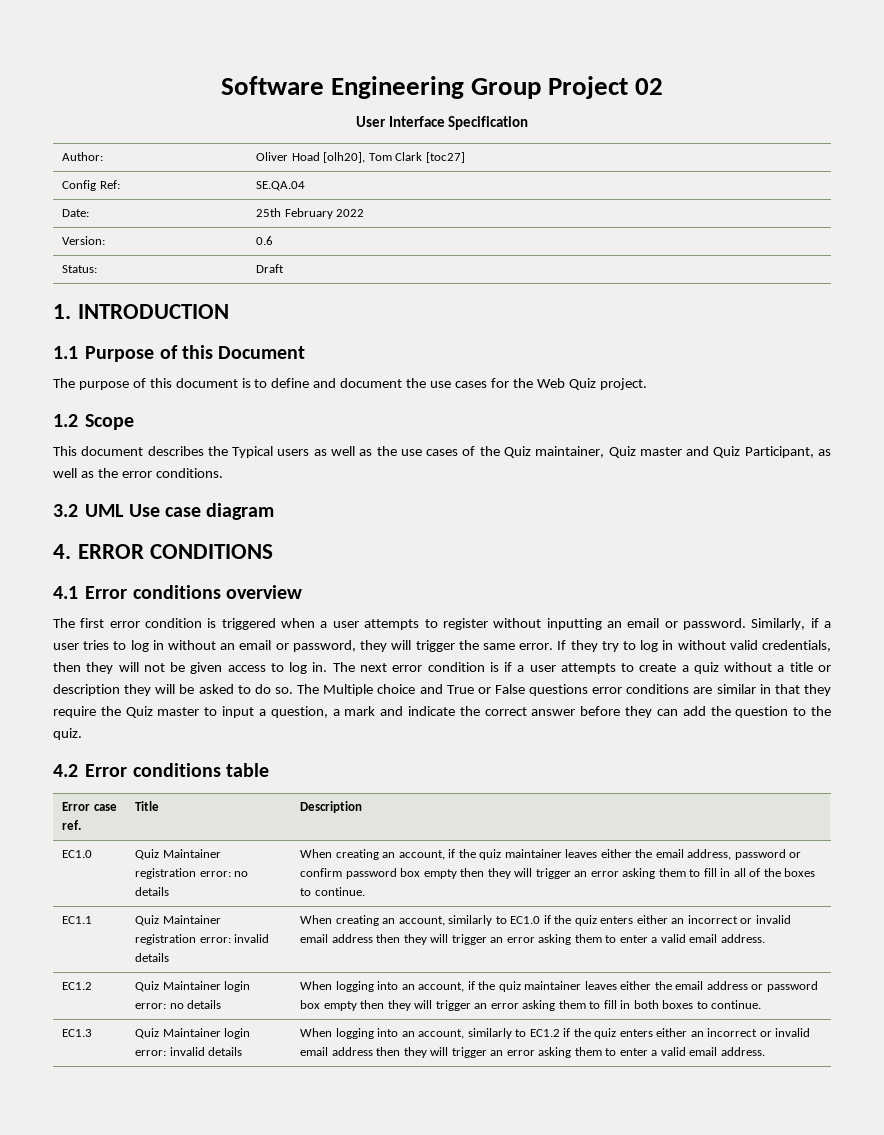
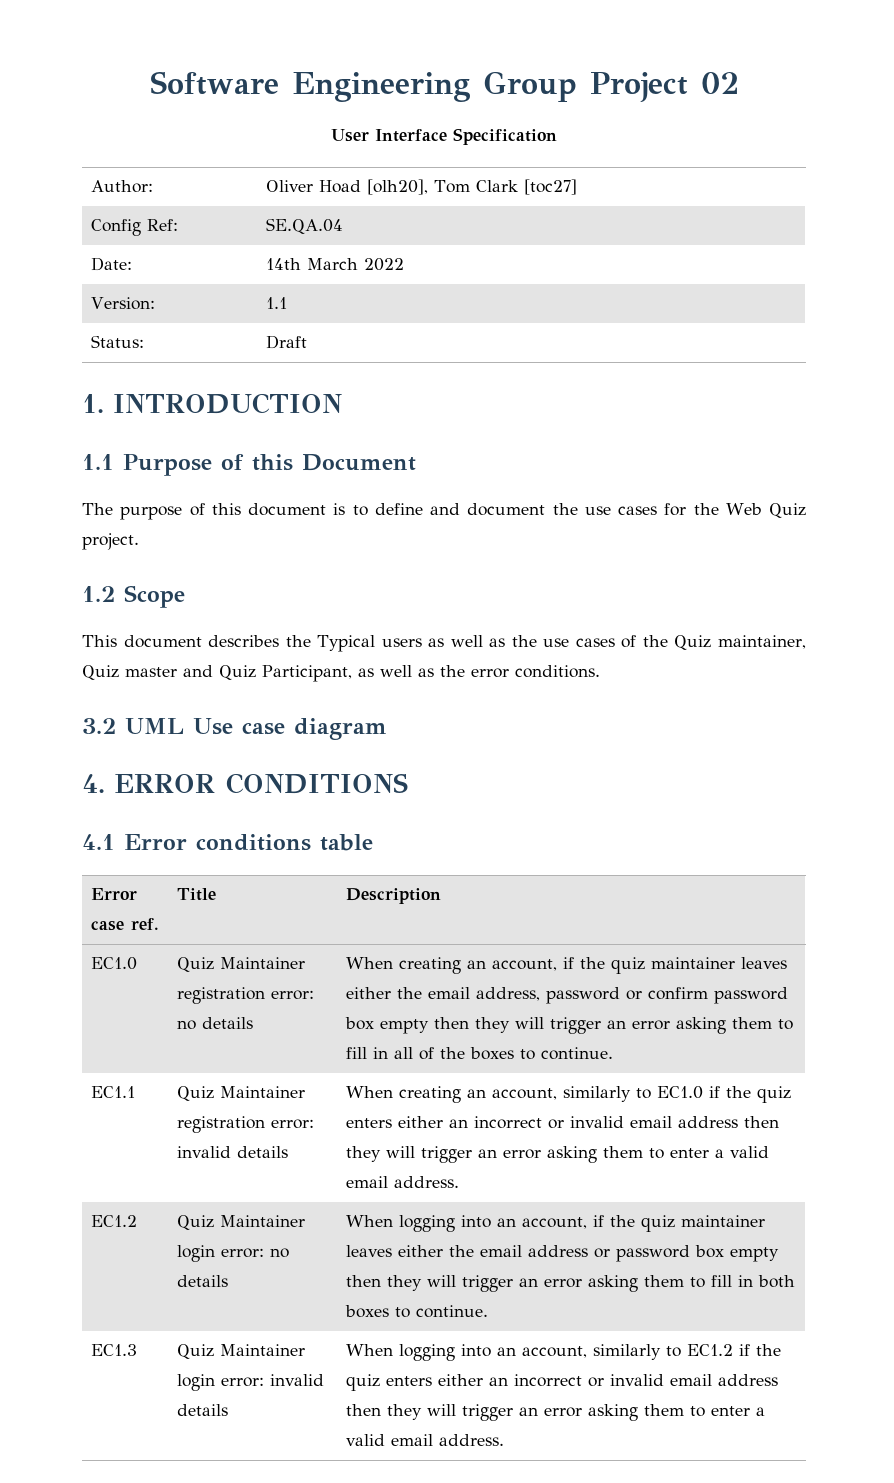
- Date: | 25th February 2022
+ Date: | 14th March 2022
- Version: | 0.6
+ Version: | 1.1
- 4.1 Error conditions overview
- The first error condition is triggered when a user attempts to register without inputting an email or password. Similarly, if a user tries to log in without an email or password, they will trigger the same error. If they try to log in without valid credentials, then they will not be given access to log in. The next error condition is if a user attempts to create a quiz without a title or description they will be asked to do so. The Multiple choice and True or False questions error conditions are similar in that they require the Quiz master to input a question, a mark and indicate the correct answer before they can add the question to the quiz.
- 4.2 Error conditions table
+ 4.1 Error conditions table

